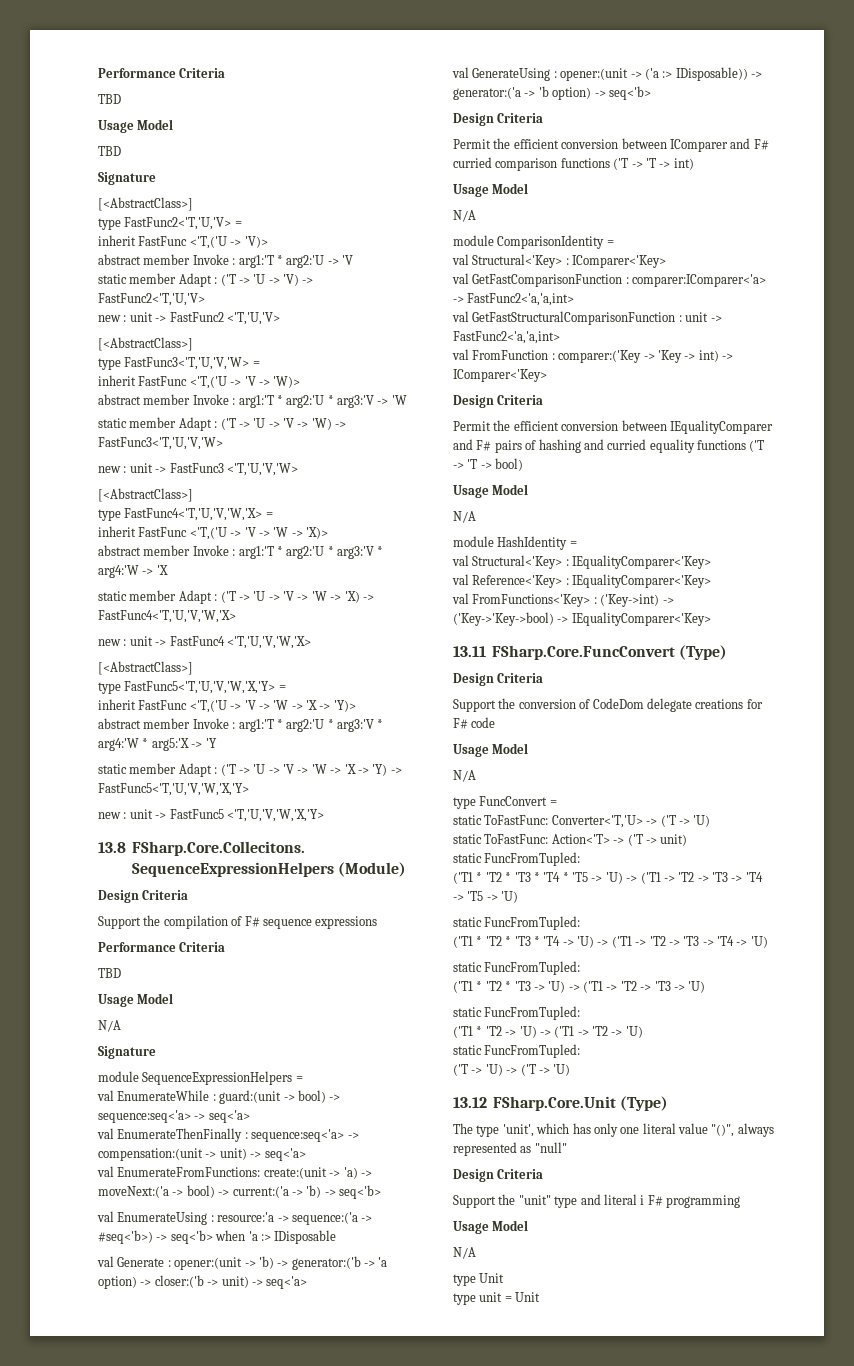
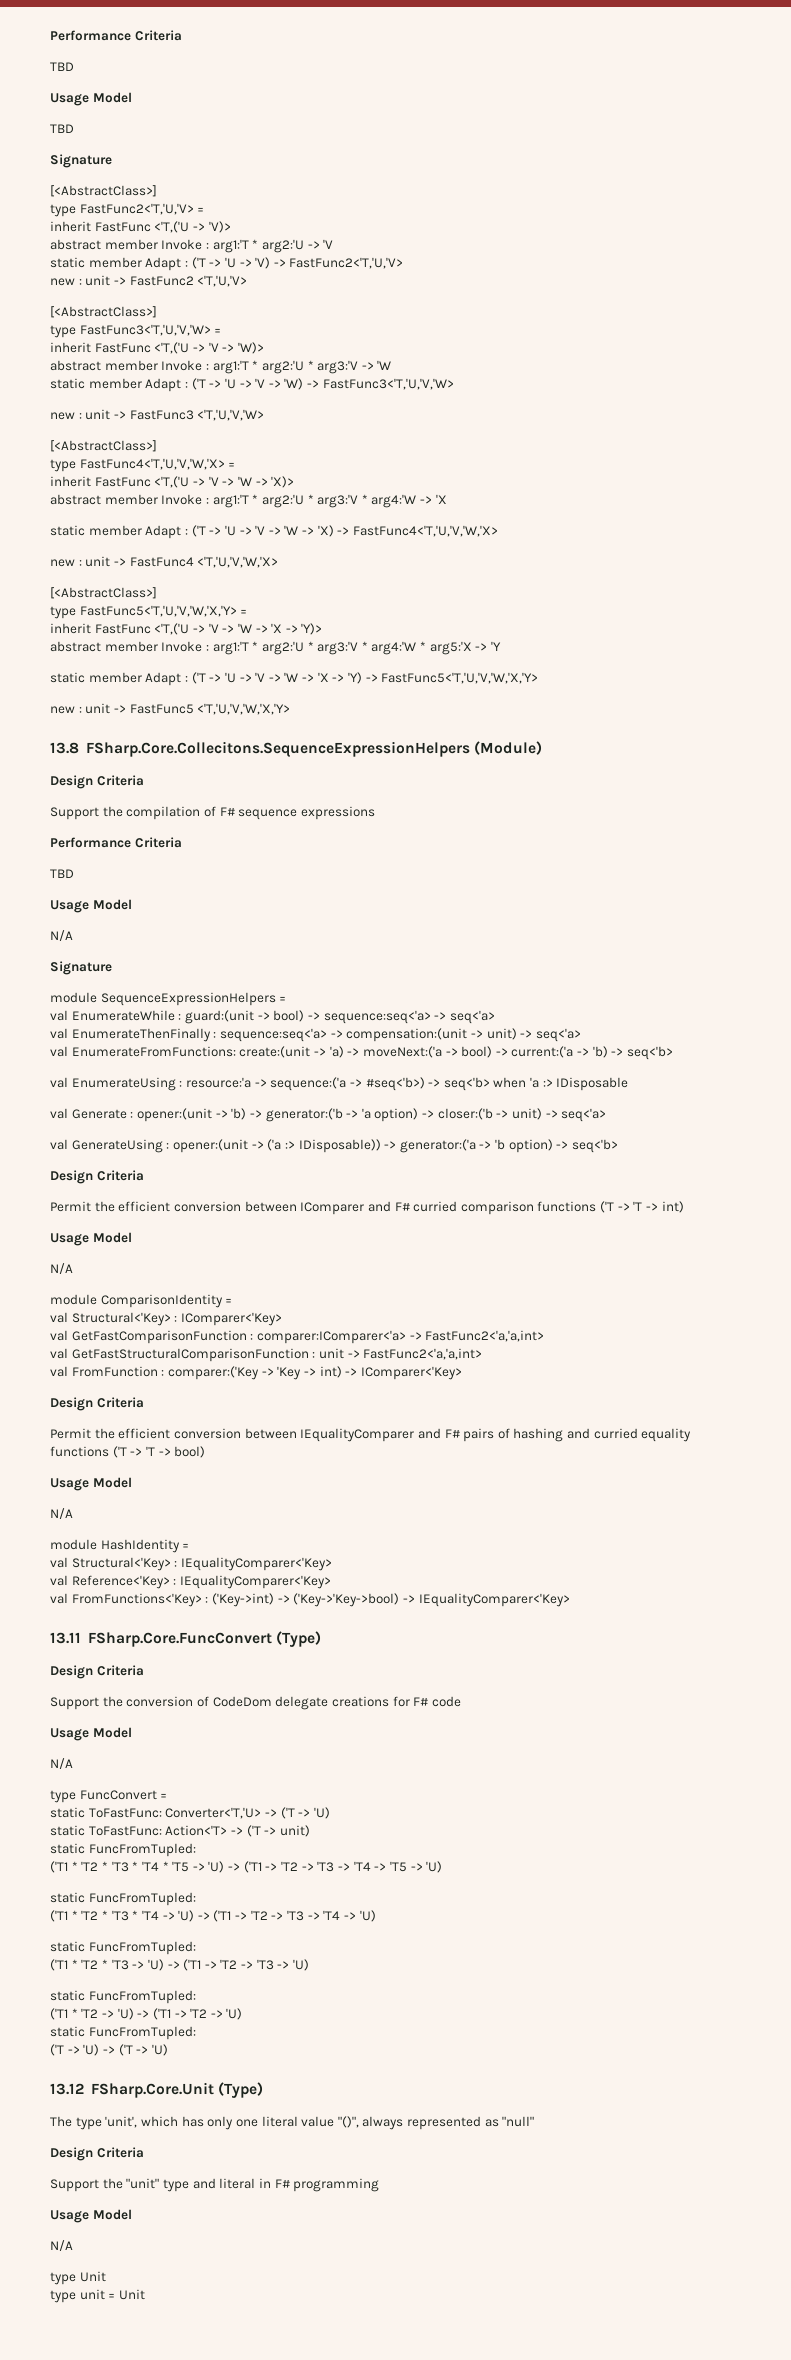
- Support the "unit" type and literal i F# programming
+ Support the "unit" type and literal in F# programming

